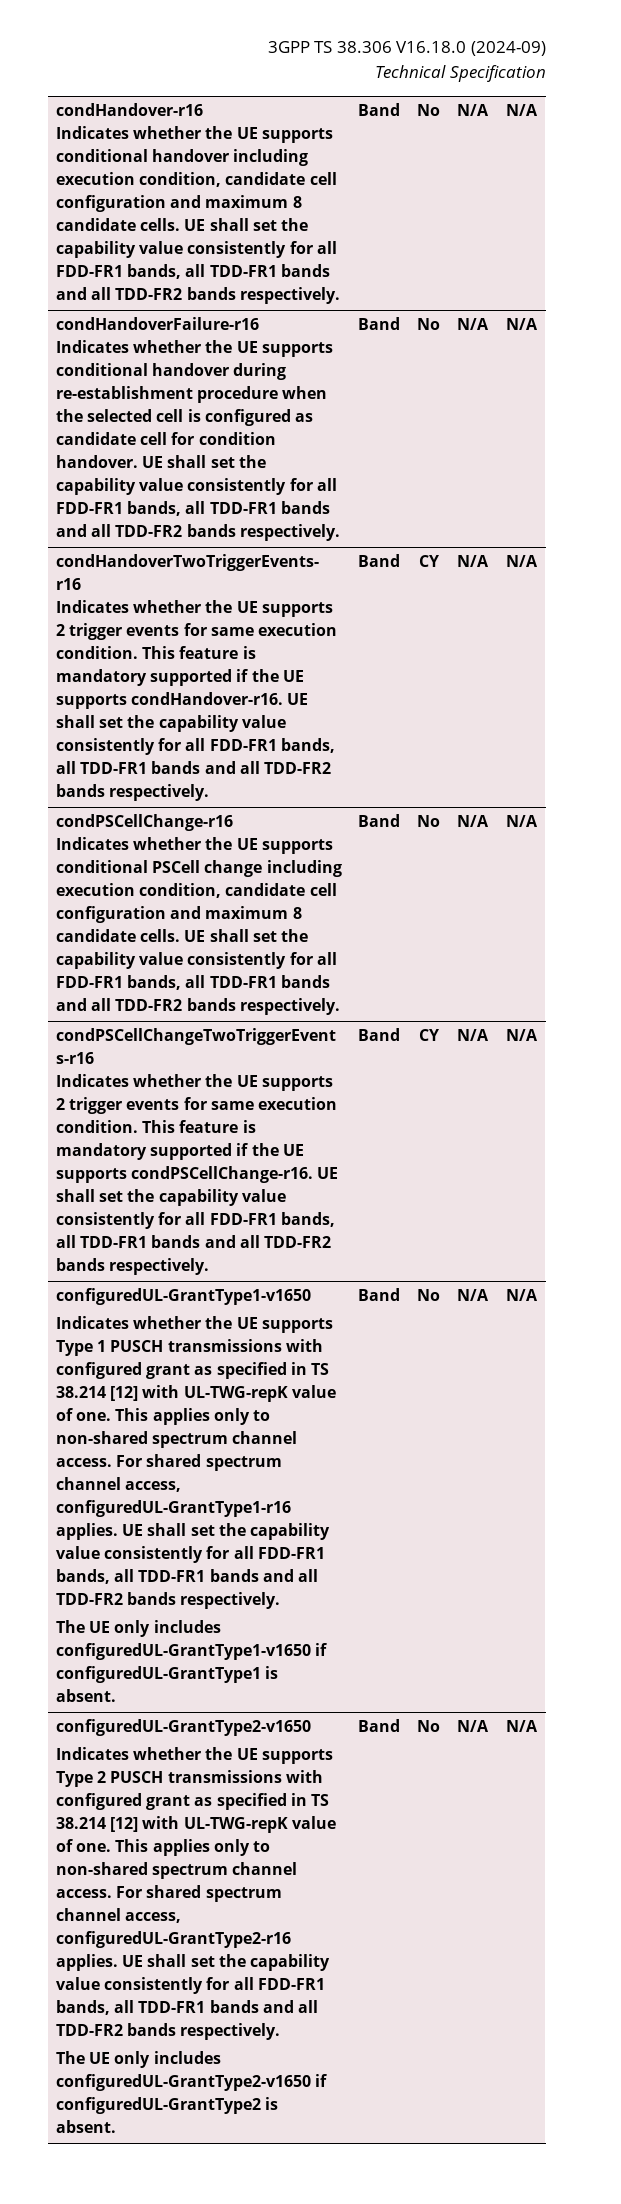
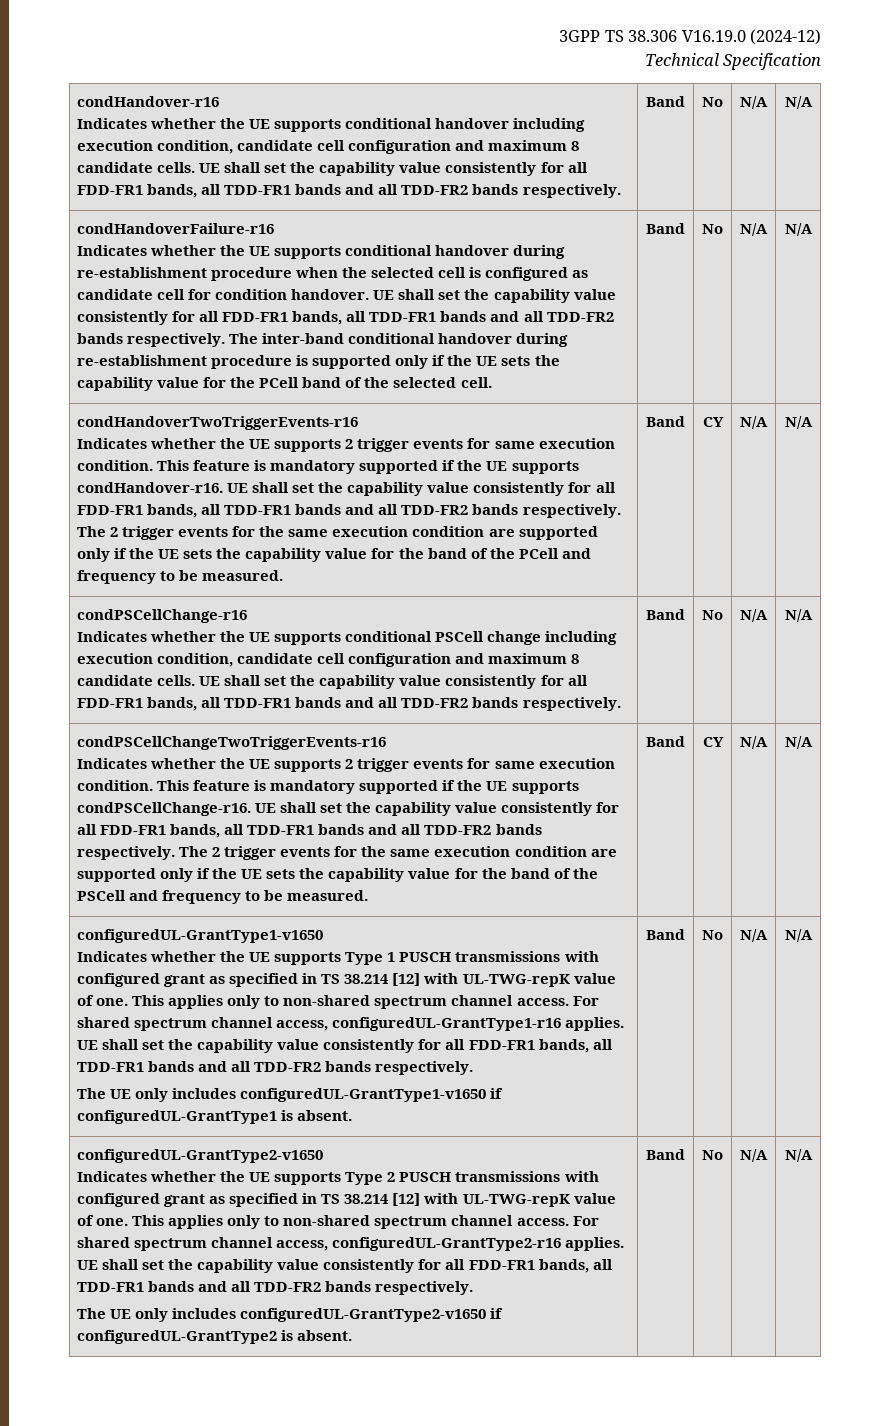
- 3GPP TS 38.306 V16.18.0 (2024-09)
+ 3GPP TS 38.306 V16.19.0 (2024-12)
+ The inter-band conditional handover during re-establishment procedure is supported only if the UE sets the capability value for the PCell band of the selected cell.
+ The 2 trigger events for the same execution condition are supported only if the UE sets the capability value for the band of the PCell and frequency to be measured.
+ The 2 trigger events for the same execution condition are supported only if the UE sets the capability value for the band of the PSCell and frequency to be measured.

